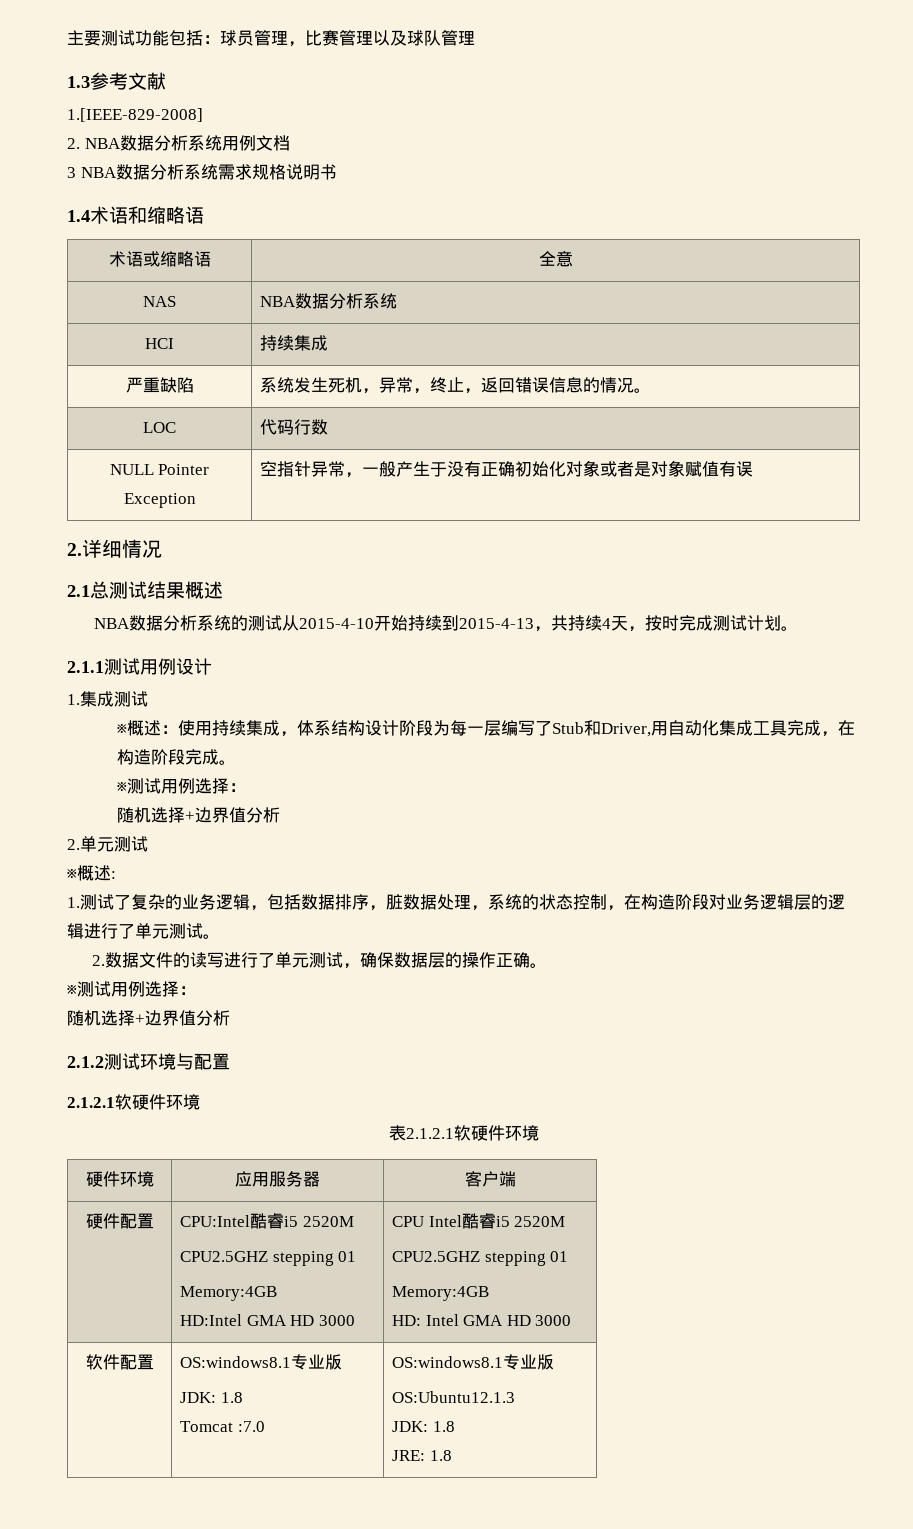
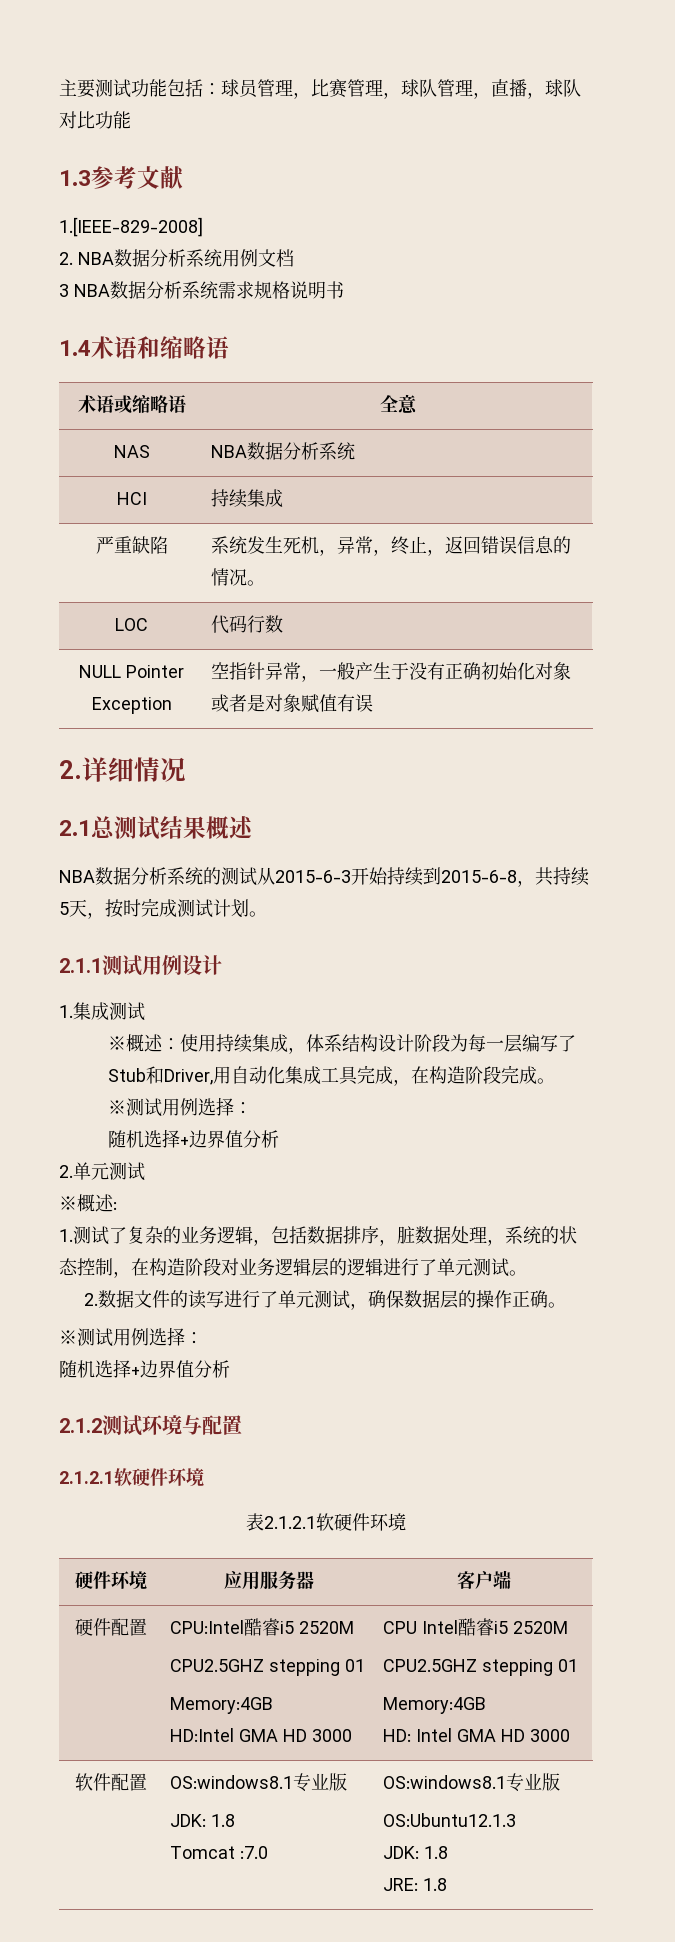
- 主要测试功能包括：球员管理，比赛管理以及球队管理
+ 主要测试功能包括：球员管理，比赛管理，球队管理，直播，球队对比功能
- NBA数据分析系统的测试从2015-4-10开始持续到2015-4-13，共持续4天，按时完成测试计划。
+ NBA数据分析系统的测试从2015-6-3开始持续到2015-6-8，共持续5天，按时完成测试计划。

